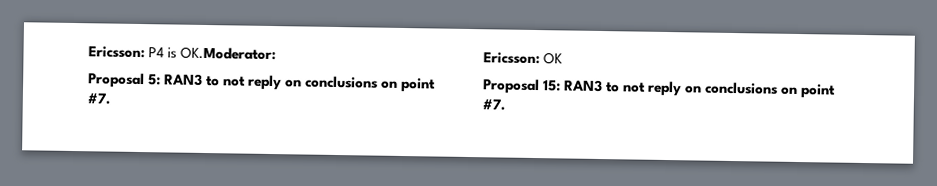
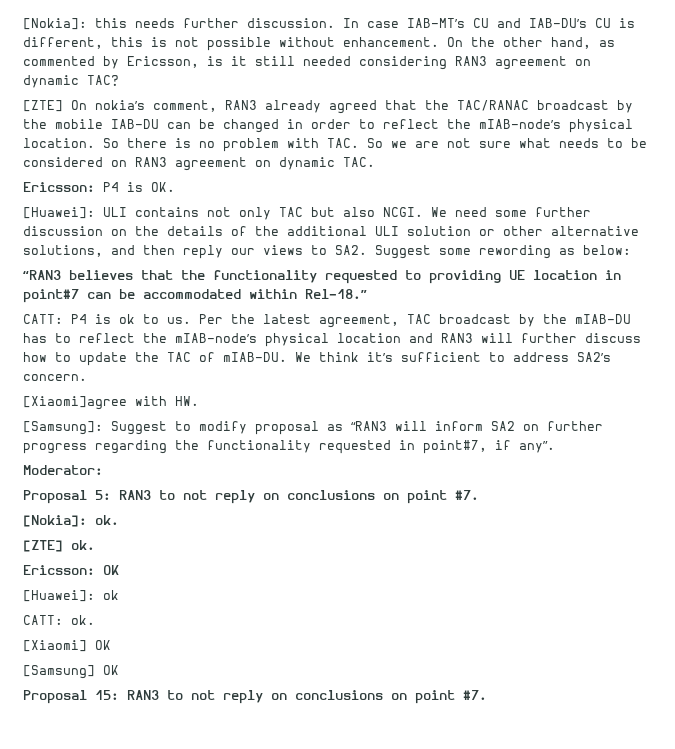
- Ericsson: P4 is OK.Moderator:
+ [Nokia]: this needs further discussion. In case IAB-MT’s CU and IAB-DU’s CU is different, this is not possible without enhancement. On the other hand, as commented by Ericsson, is it still needed considering RAN3 agreement on dynamic TAC?
+ [ZTE] On nokia’s comment, RAN3 already agreed that the TAC/RANAC broadcast by the mobile IAB-DU can be changed in order to reflect the mIAB-node’s physical location. So there is no problem with TAC. So we are not sure what needs to be considered on RAN3 agreement on dynamic TAC.
+ Ericsson: P4 is OK.
+ [Huawei]: ULI contains not only TAC but also NCGI. We need some further discussion on the details of the additional ULI solution or other alternative solutions, and then reply our views to SA2. Suggest some rewording as below:
+ “RAN3 believes that the functionality requested to providing UE location in point#7 can be accommodated within Rel-18.”
+ CATT: P4 is ok to us. Per the latest agreement, TAC broadcast by the mIAB-DU has to reflect the mIAB-node’s physical location and RAN3 will further discuss how to update the TAC of mIAB-DU. We think it’s sufficient to address SA2’s concern.
+ [Xiaomi]agree with HW.
+ [Samsung]: Suggest to modify proposal as “RAN3 will inform SA2 on further progress regarding the functionality requested in point#7, if any”.
+ Moderator:
+ [Nokia]: ok.
+ [ZTE] ok.
  Ericsson: OK
+ [Huawei]: ok
+ CATT: ok.
+ [Xiaomi] OK
+ [Samsung] OK

